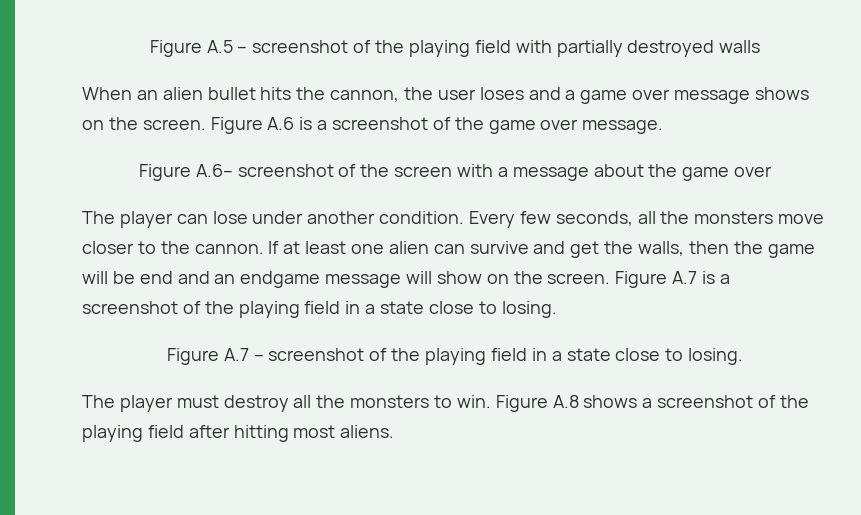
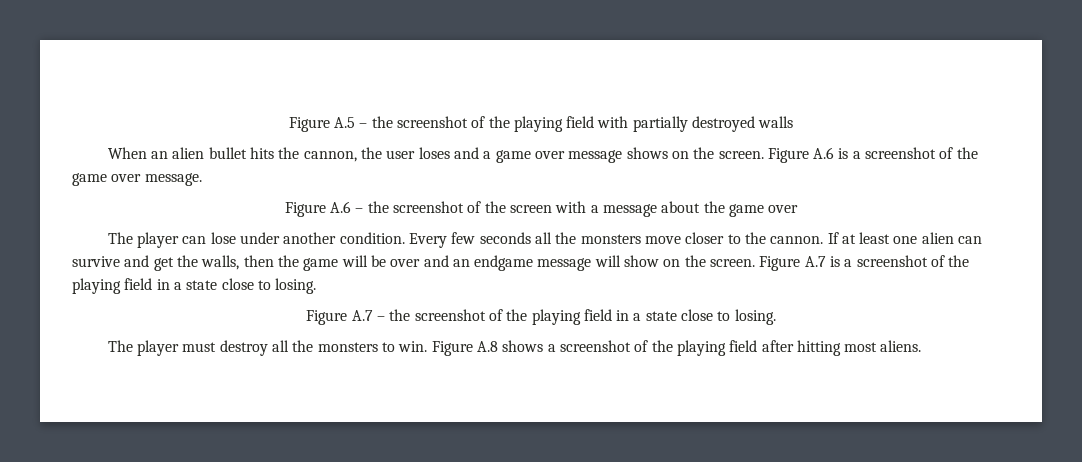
- Figure A.5 – screenshot of the playing field with partially destroyed walls
+ Figure A.5 – the screenshot of the playing field with partially destroyed walls
- Figure A.6– screenshot of the screen with a message about the game over
+ Figure A.6 – the screenshot of the screen with a message about the game over
- Every few seconds, all the monsters move closer to the cannon.
+ Every few seconds all the monsters move closer to the cannon.
- If at least one alien can survive and get the walls, then the game will be end and an endgame message will show on the screen.
+ If at least one alien can survive and get the walls, then the game will be over and an endgame message will show on the screen.
- Figure A.7 – screenshot of the playing field in a state close to losing.
+ Figure A.7 – the screenshot of the playing field in a state close to losing.

